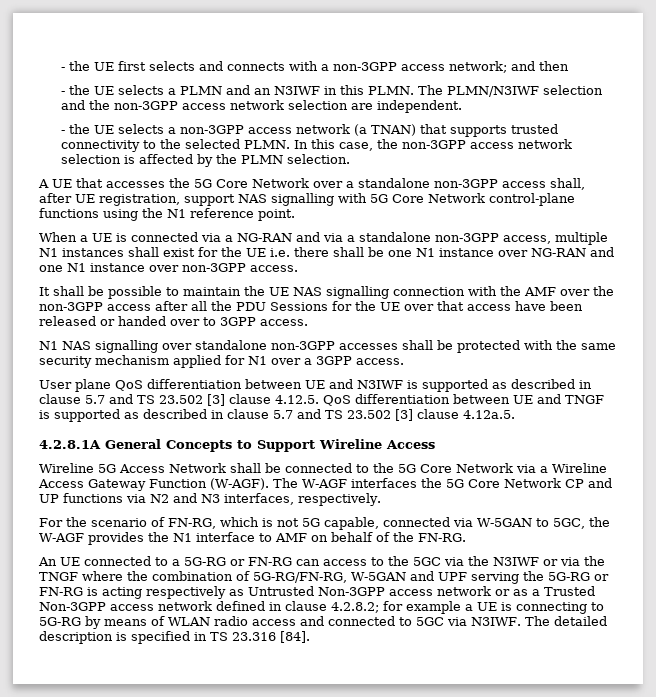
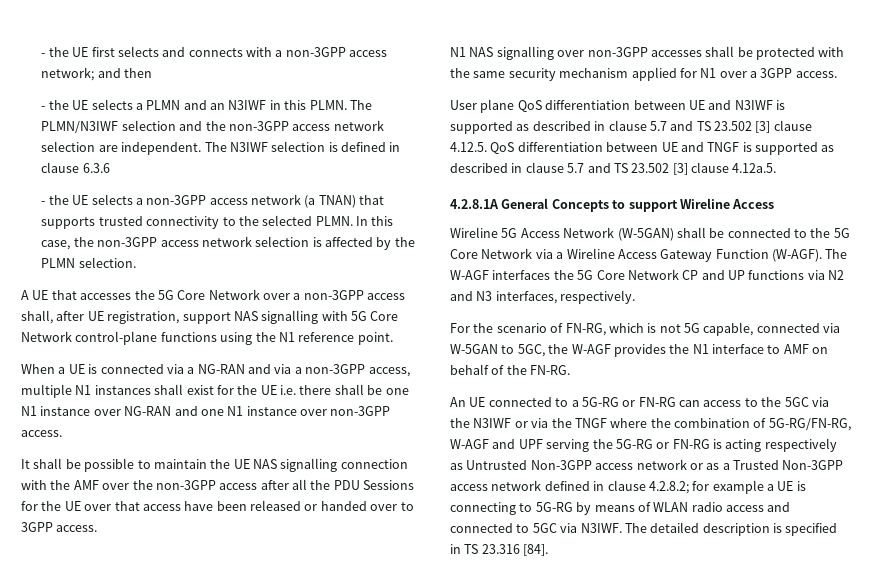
+ The N3IWF selection is defined in clause 6.3.6
- A UE that accesses the 5G Core Network over a standalone non-3GPP access shall, after UE registration, support NAS signalling with 5G Core Network control-plane functions using the N1 reference point.
+ A UE that accesses the 5G Core Network over a non-3GPP access shall, after UE registration, support NAS signalling with 5G Core Network control-plane functions using the N1 reference point.
- When a UE is connected via a NG-RAN and via a standalone non-3GPP access, multiple N1 instances shall exist for the UE i.e. there shall be one N1 instance over NG-RAN and one N1 instance over non-3GPP access.
+ When a UE is connected via a NG-RAN and via a non-3GPP access, multiple N1 instances shall exist for the UE i.e. there shall be one N1 instance over NG-RAN and one N1 instance over non-3GPP access.
- N1 NAS signalling over standalone non-3GPP accesses shall be protected with the same security mechanism applied for N1 over a 3GPP access.
+ N1 NAS signalling over non-3GPP accesses shall be protected with the same security mechanism applied for N1 over a 3GPP access.
- 4.2.8.1A General Concepts to Support Wireline Access
+ 4.2.8.1A General Concepts to support Wireline Access
- Wireline 5G Access Network shall be connected to the 5G Core Network via a Wireline Access Gateway Function (W-AGF).
+ Wireline 5G Access Network (W-5GAN) shall be connected to the 5G Core Network via a Wireline Access Gateway Function (W-AGF).
- An UE connected to a 5G-RG or FN-RG can access to the 5GC via the N3IWF or via the TNGF where the combination of 5G-RG/FN-RG, W-5GAN and UPF serving the 5G-RG or FN-RG is acting respectively as Untrusted Non-3GPP access network or as a Trusted Non-3GPP access network defined in clause 4.2.8.2;
+ An UE connected to a 5G-RG or FN-RG can access to the 5GC via the N3IWF or via the TNGF where the combination of 5G-RG/FN-RG, W-AGF and UPF serving the 5G-RG or FN-RG is acting respectively as Untrusted Non-3GPP access network or as a Trusted Non-3GPP access network defined in clause 4.2.8.2;

